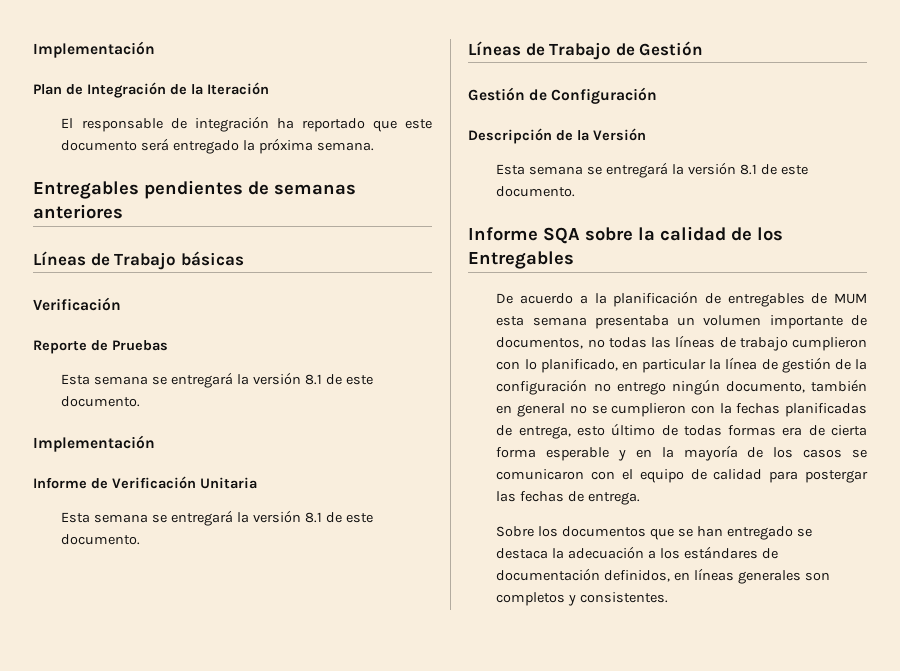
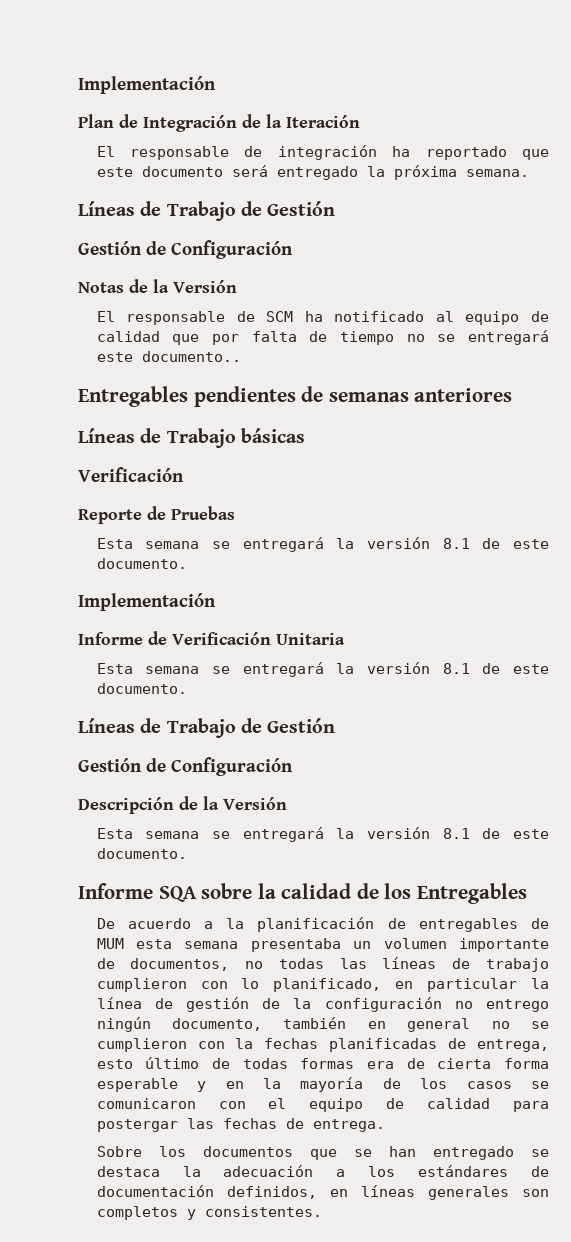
  El responsable de integración ha reportado que este documento será entregado la próxima semana.
+ Líneas de Trabajo de Gestión
+ Gestión de Configuración
+ Notas de la Versión
+ El responsable de SCM ha notificado al equipo de calidad que por falta de tiempo no se entregará este documento..

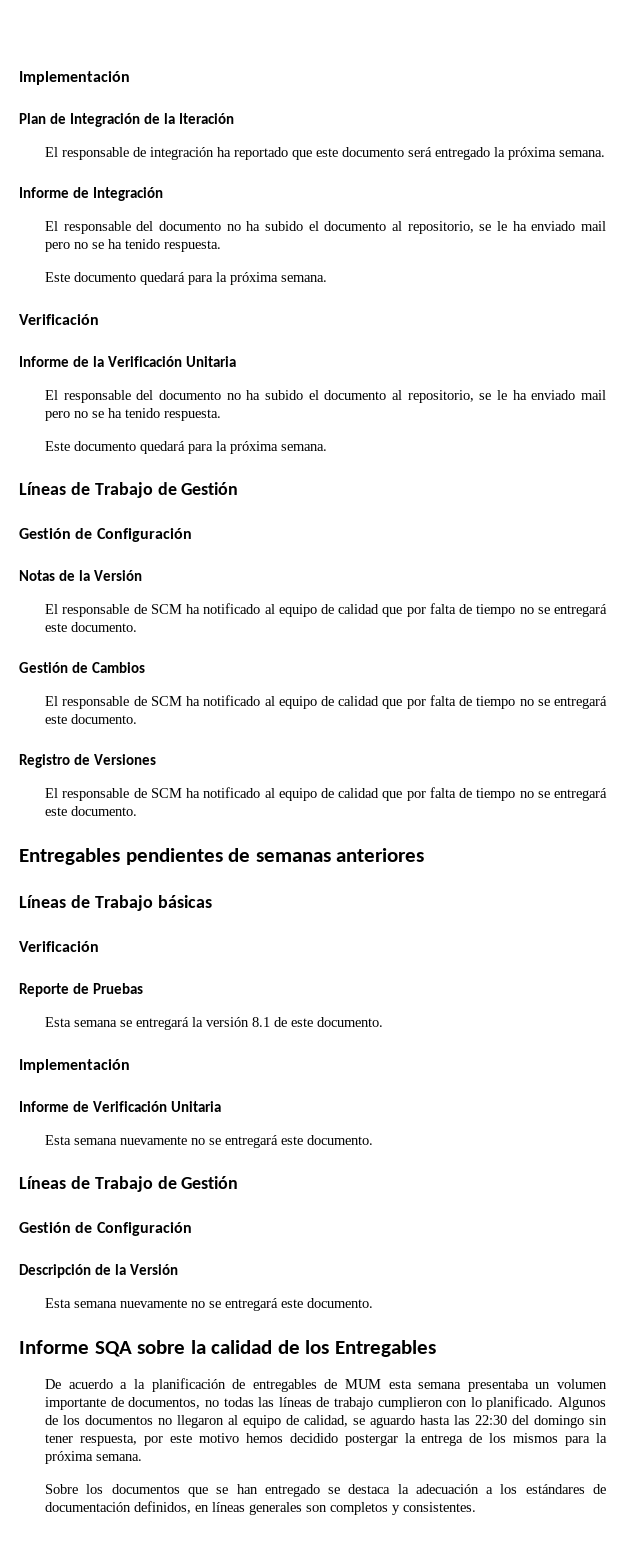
+ Informe de Integración
+ El responsable del documento no ha subido el documento al repositorio, se le ha enviado mail pero no se ha tenido respuesta.
+ Este documento quedará para la próxima semana.
+ Verificación
+ Informe de la Verificación Unitaria
+ El responsable del documento no ha subido el documento al repositorio, se le ha enviado mail pero no se ha tenido respuesta.
+ Este documento quedará para la próxima semana.
  Notas de la Versión
- El responsable de SCM ha notificado al equipo de calidad que por falta de tiempo no se entregará este documento..
+ El responsable de SCM ha notificado al equipo de calidad que por falta de tiempo no se entregará este documento.
+ Gestión de Cambios
+ El responsable de SCM ha notificado al equipo de calidad que por falta de tiempo no se entregará este documento.
+ Registro de Versiones
+ El responsable de SCM ha notificado al equipo de calidad que por falta de tiempo no se entregará este documento.
  Informe de Verificación Unitaria
- Esta semana se entregará la versión 8.1 de este documento.
+ Esta semana nuevamente no se entregará este documento.
  Descripción de la Versión
- Esta semana se entregará la versión 8.1 de este documento.
+ Esta semana nuevamente no se entregará este documento.
- De acuerdo a la planificación de entregables de MUM esta semana presentaba un volumen importante de documentos, no todas las líneas de trabajo cumplieron con lo planificado, en particular la línea de gestión de la configuración no entrego ningún documento, también en general no se cumplieron con la fechas planificadas de entrega, esto último de todas formas era de cierta forma esperable y en la mayoría de los casos se comunicaron con el equipo de calidad para postergar las fechas de entrega.
+ De acuerdo a la planificación de entregables de MUM esta semana presentaba un volumen importante de documentos, no todas las líneas de trabajo cumplieron con lo planificado. Algunos de los documentos no llegaron al equipo de calidad, se aguardo hasta las 22:30 del domingo sin tener respuesta, por este motivo hemos decidido postergar la entrega de los mismos para la próxima semana.

